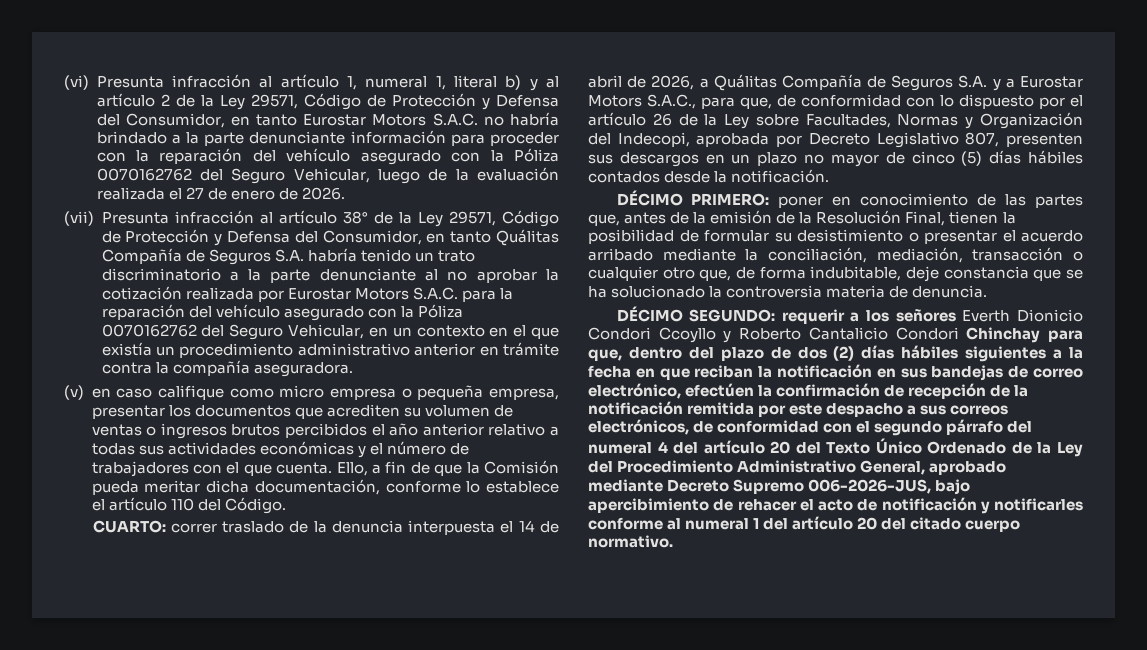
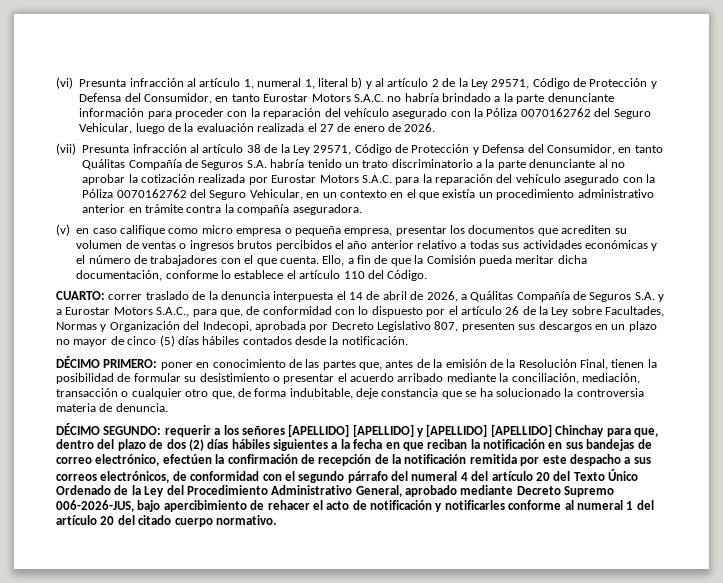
- (vii) Presunta infracción al artículo 38° de la Ley 29571, Código de Protección y Defensa del Consumidor, en tanto Quálitas Compañía de Seguros S.A. habría tenido un trato discriminatorio a la parte denunciante al no aprobar la cotización realizada por Eurostar Motors S.A.C. para la reparación del vehículo asegurado con la Póliza 0070162762 del Seguro Vehicular, en un contexto en el que existía un procedimiento administrativo anterior en trámite contra la compañía aseguradora.
+ (vii) Presunta infracción al artículo 38 de la Ley 29571, Código de Protección y Defensa del Consumidor, en tanto Quálitas Compañía de Seguros S.A. habría tenido un trato discriminatorio a la parte denunciante al no aprobar la cotización realizada por Eurostar Motors S.A.C. para la reparación del vehículo asegurado con la Póliza 0070162762 del Seguro Vehicular, en un contexto en el que existía un procedimiento administrativo anterior en trámite contra la compañía aseguradora.
- requerir a los señores Everth Dionicio Condori Ccoyllo y Roberto Cantalicio Condori Chinchay para que, dentro del plazo de dos (2) días hábiles siguientes a la fecha en que reciban la notificación en sus bandejas de correo electrónico, efectúen la confirmación de recepción de la notificación remitida por este despacho a sus correos electrónicos, de conformidad con el segundo párrafo del numeral 4 del artículo 20 del Texto Único Ordenado de la Ley del Procedimiento Administrativo General, aprobado mediante Decreto Supremo 006-2026-JUS, bajo apercibimiento de rehacer el acto de notificación y notificarles conforme al numeral 1 del artículo 20 del citado cuerpo normativo.
+ requerir a los señores [APELLIDO] [APELLIDO] y [APELLIDO] [APELLIDO] Chinchay para que, dentro del plazo de dos (2) días hábiles siguientes a la fecha en que reciban la notificación en sus bandejas de correo electrónico, efectúen la confirmación de recepción de la notificación remitida por este despacho a sus correos electrónicos, de conformidad con el segundo párrafo del numeral 4 del artículo 20 del Texto Único Ordenado de la Ley del Procedimiento Administrativo General, aprobado mediante Decreto Supremo 006-2026-JUS, bajo apercibimiento de rehacer el acto de notificación y notificarles conforme al numeral 1 del artículo 20 del citado cuerpo normativo.

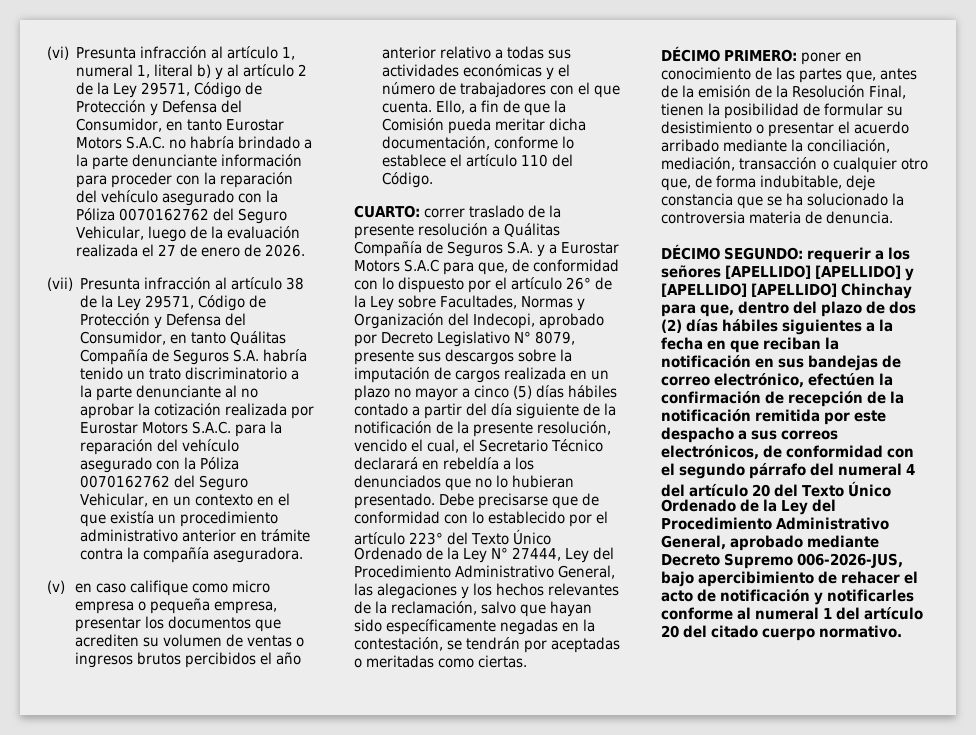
- CUARTO: correr traslado de la denuncia interpuesta el 14 de abril de 2026, a Quálitas Compañía de Seguros S.A. y a Eurostar Motors S.A.C., para que, de conformidad con lo dispuesto por el artículo 26 de la Ley sobre Facultades, Normas y Organización del Indecopi, aprobada por Decreto Legislativo 807, presenten sus descargos en un plazo no mayor de cinco (5) días hábiles contados desde la notificación.
+ CUARTO: correr traslado de la presente resolución a Quálitas Compañía de Seguros S.A. y a Eurostar Motors S.A.C para que, de conformidad con lo dispuesto por el artículo 26° de la Ley sobre Facultades, Normas y Organización del Indecopi, aprobado por Decreto Legislativo N° 8079, presente sus descargos sobre la imputación de cargos realizada en un plazo no mayor a cinco (5) días hábiles contado a partir del día siguiente de la notificación de la presente resolución, vencido el cual, el Secretario Técnico declarará en rebeldía a los denunciados que no lo hubieran presentado. Debe precisarse que de conformidad con lo establecido por el artículo 223° del Texto Único Ordenado de la Ley N° 27444, Ley del Procedimiento Administrativo General, las alegaciones y los hechos relevantes de la reclamación, salvo que hayan sido específicamente negadas en la contestación, se tendrán por aceptadas o meritadas como ciertas.

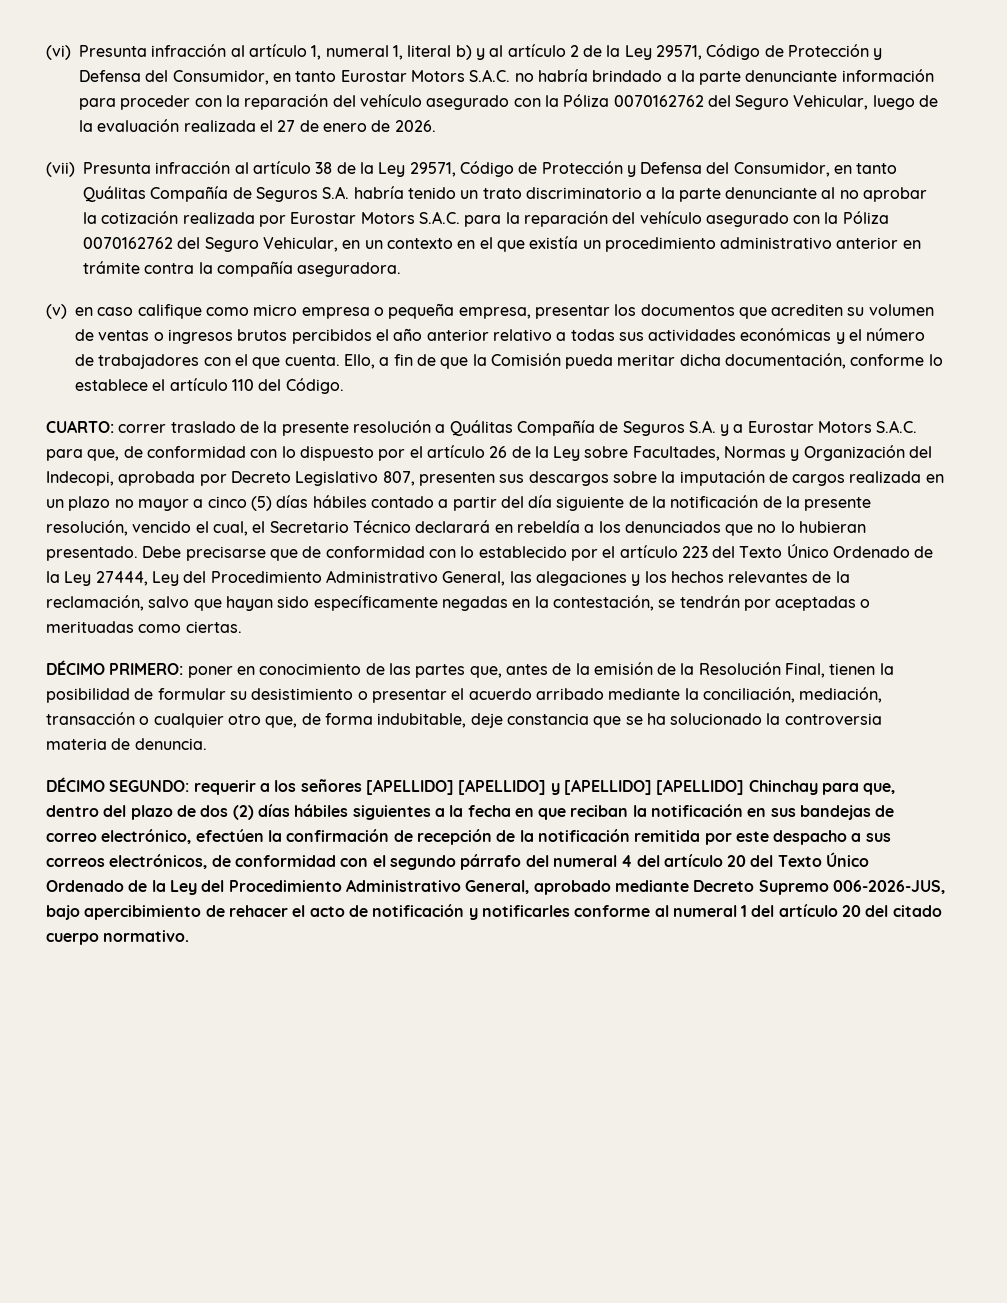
- correr traslado de la presente resolución a Quálitas Compañía de Seguros S.A. y a Eurostar Motors S.A.C para que, de conformidad con lo dispuesto por el artículo 26° de la Ley sobre Facultades, Normas y Organización del Indecopi, aprobado por Decreto Legislativo N° 8079, presente sus descargos sobre la imputación de cargos realizada en un plazo no mayor a cinco (5) días hábiles contado a partir del día siguiente de la notificación de la presente resolución, vencido el cual, el Secretario Técnico declarará en rebeldía a los denunciados que no lo hubieran presentado.
+ correr traslado de la presente resolución a Quálitas Compañía de Seguros S.A. y a Eurostar Motors S.A.C. para que, de conformidad con lo dispuesto por el artículo 26 de la Ley sobre Facultades, Normas y Organización del Indecopi, aprobada por Decreto Legislativo 807, presenten sus descargos sobre la imputación de cargos realizada en un plazo no mayor a cinco (5) días hábiles contado a partir del día siguiente de la notificación de la presente resolución, vencido el cual, el Secretario Técnico declarará en rebeldía a los denunciados que no lo hubieran presentado.
- Debe precisarse que de conformidad con lo establecido por el artículo 223° del Texto Único Ordenado de la Ley N° 27444, Ley del Procedimiento Administrativo General, las alegaciones y los hechos relevantes de la reclamación, salvo que hayan sido específicamente negadas en la contestación, se tendrán por aceptadas o meritadas como ciertas.
+ Debe precisarse que de conformidad con lo establecido por el artículo 223 del Texto Único Ordenado de la Ley 27444, Ley del Procedimiento Administrativo General, las alegaciones y los hechos relevantes de la reclamación, salvo que hayan sido específicamente negadas en la contestación, se tendrán por aceptadas o merituadas como ciertas.

